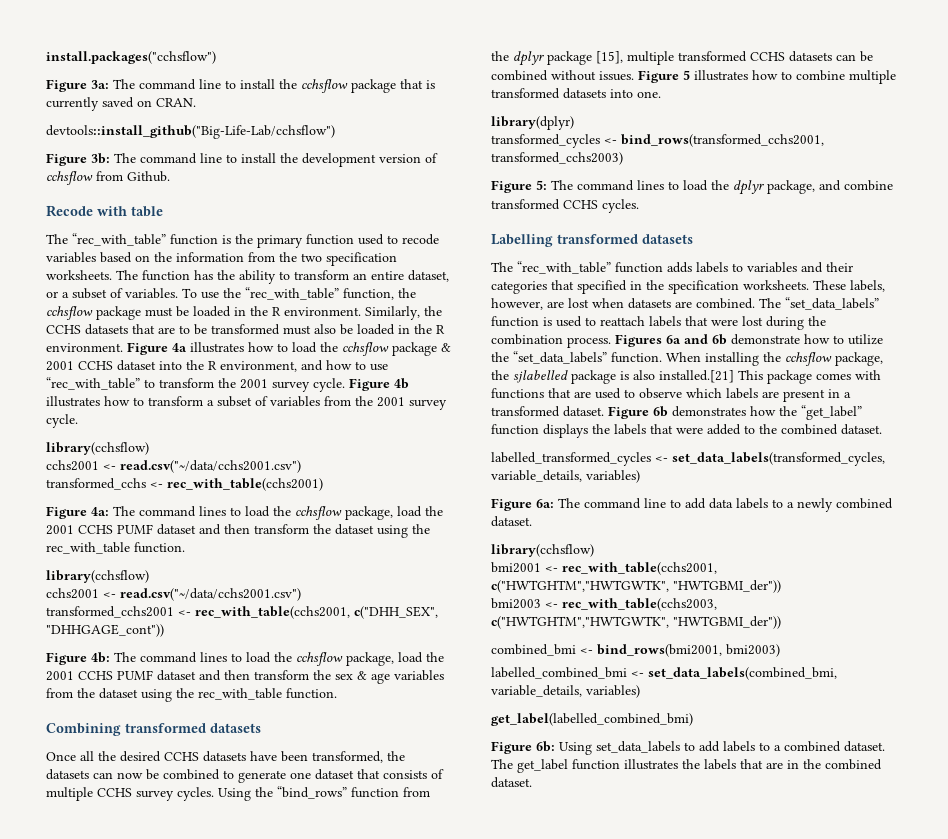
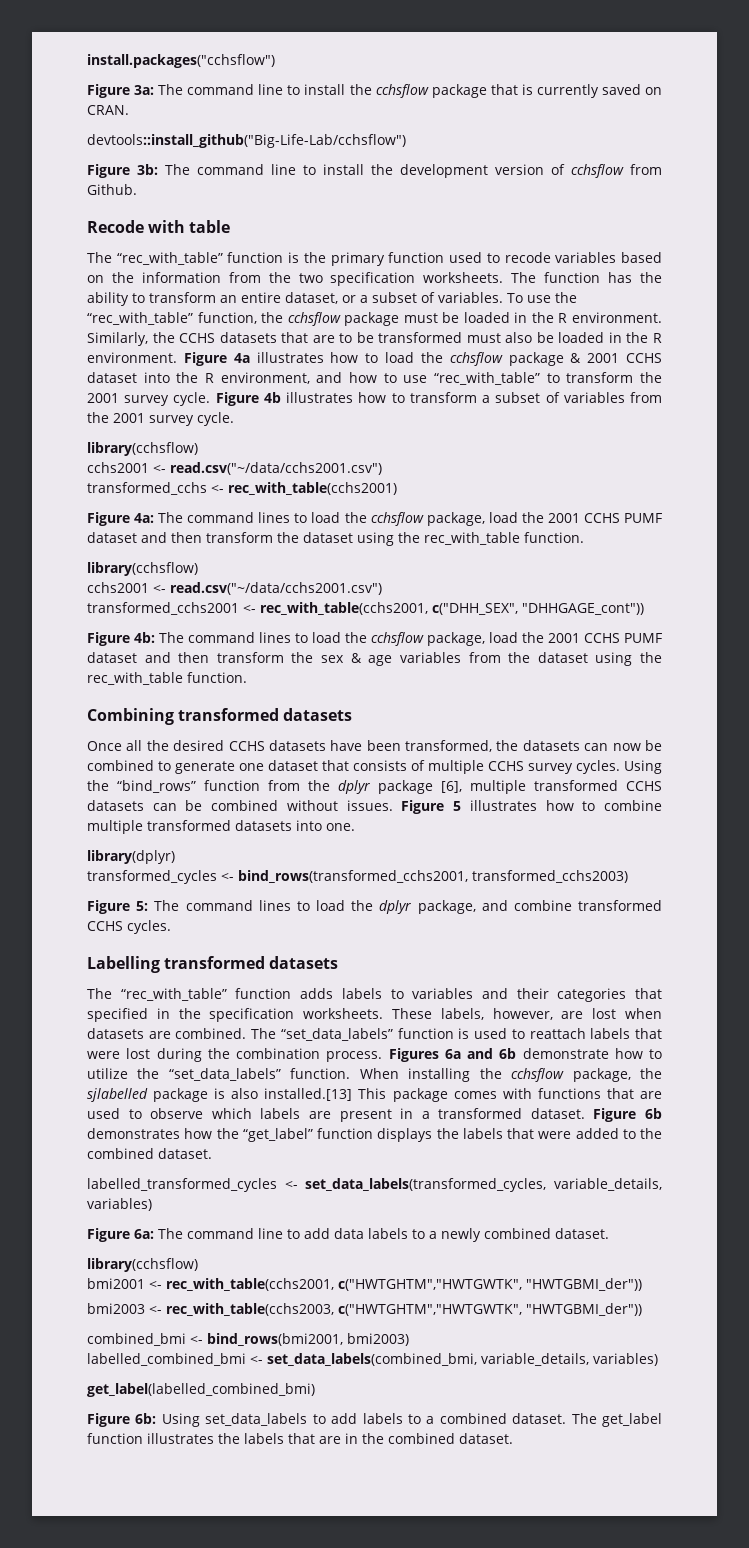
- Using the “bind_rows” function from the dplyr package [15], multiple transformed CCHS datasets can be combined without issues.
+ Using the “bind_rows” function from the dplyr package [6], multiple transformed CCHS datasets can be combined without issues.
- When installing the cchsflow package, the sjlabelled package is also installed.[21] This package comes with functions that are used to observe which labels are present in a transformed dataset.
+ When installing the cchsflow package, the sjlabelled package is also installed.[13] This package comes with functions that are used to observe which labels are present in a transformed dataset.

